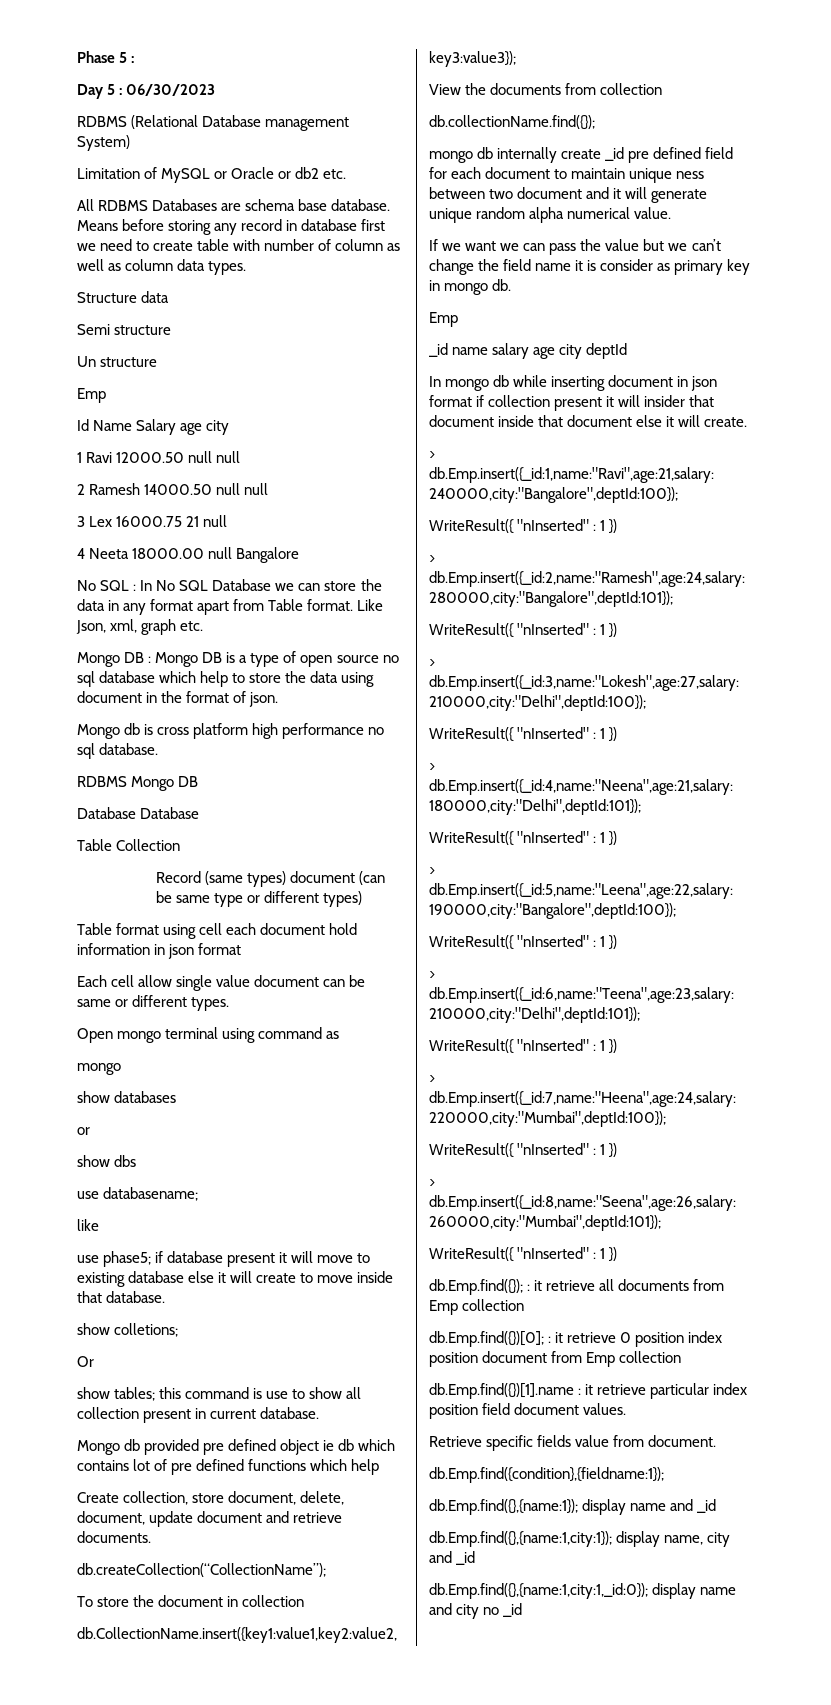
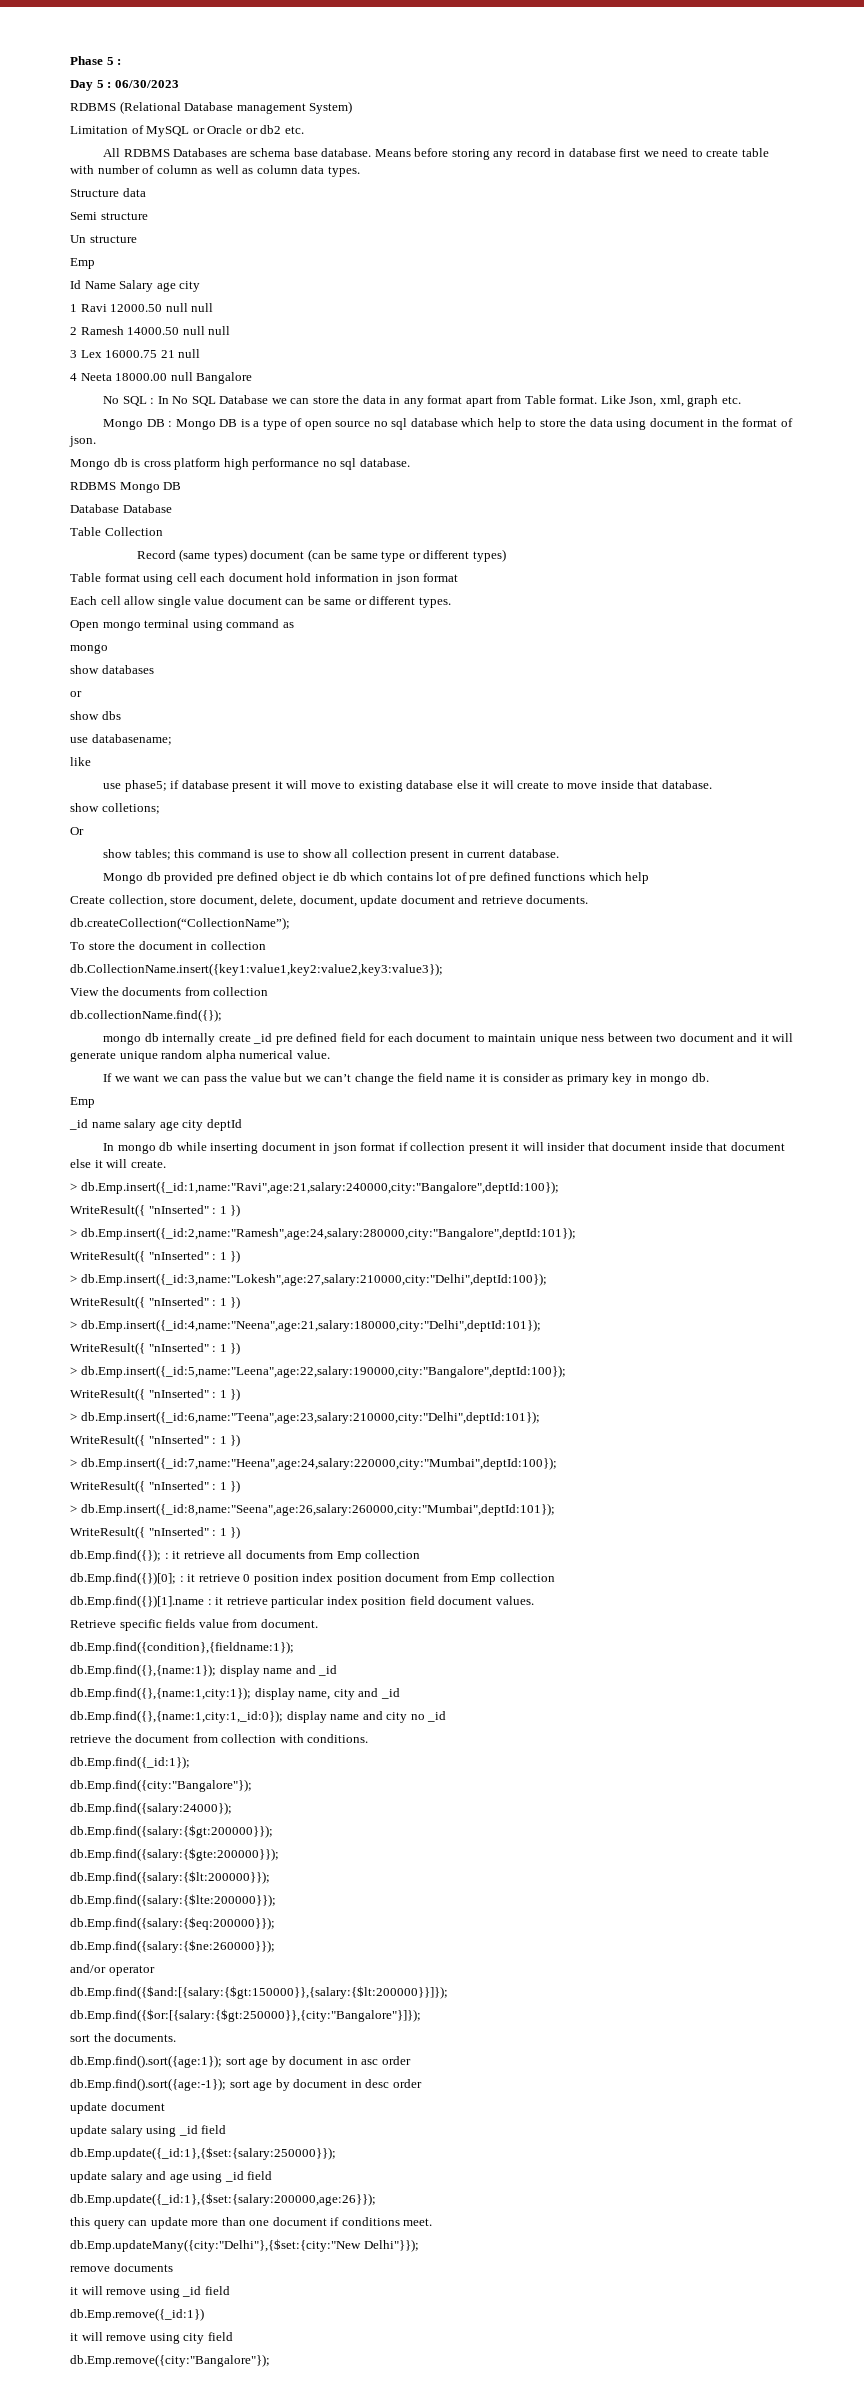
+ retrieve the document from collection with conditions.
+ db.Emp.find({_id:1});
+ db.Emp.find({city:"Bangalore"});
+ db.Emp.find({salary:24000});
+ db.Emp.find({salary:{$gt:200000}});
+ db.Emp.find({salary:{$gte:200000}});
+ db.Emp.find({salary:{$lt:200000}});
+ db.Emp.find({salary:{$lte:200000}});
+ db.Emp.find({salary:{$eq:200000}});
+ db.Emp.find({salary:{$ne:260000}});
+ and/or operator
+ db.Emp.find({$and:[{salary:{$gt:150000}},{salary:{$lt:200000}}]});
+ db.Emp.find({$or:[{salary:{$gt:250000}},{city:"Bangalore"}]});
+ sort the documents.
+ db.Emp.find().sort({age:1}); sort age by document in asc order
+ db.Emp.find().sort({age:-1}); sort age by document in desc order
+ update document
+ update salary using _id field
+ db.Emp.update({_id:1},{$set:{salary:250000}});
+ update salary and age using _id field
+ db.Emp.update({_id:1},{$set:{salary:200000,age:26}});
+ this query can update more than one document if conditions meet.
+ db.Emp.updateMany({city:"Delhi"},{$set:{city:"New Delhi"}});
+ remove documents
+ it will remove using _id field
+ db.Emp.remove({_id:1})
+ it will remove using city field
+ db.Emp.remove({city:"Bangalore"});

